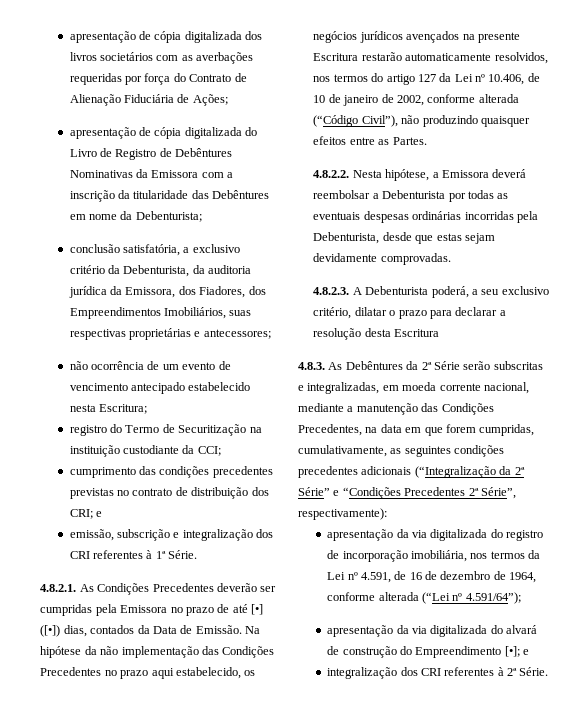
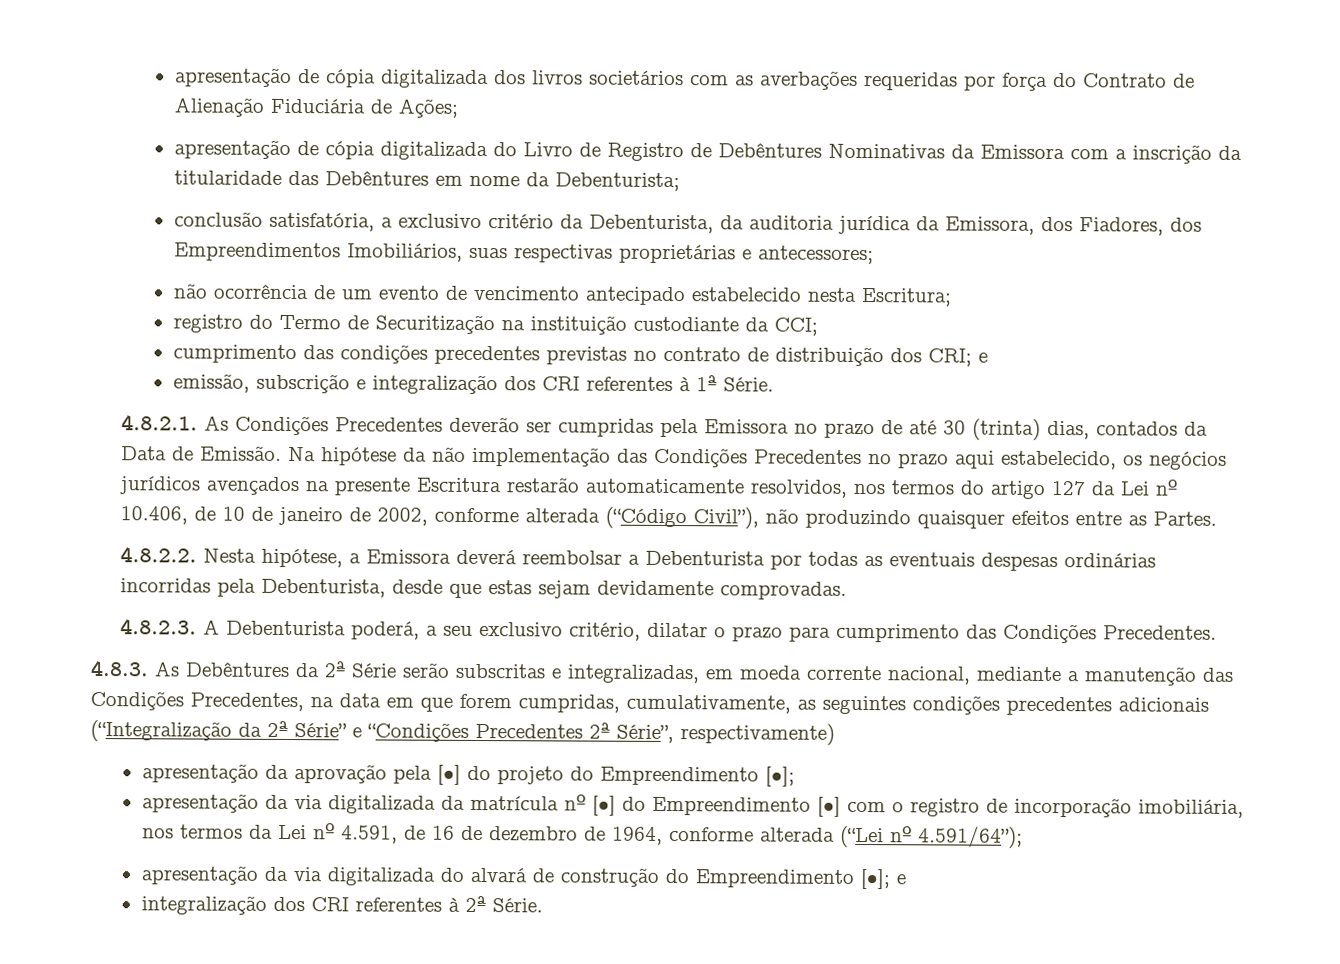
- 4.8.2.1. As Condições Precedentes deverão ser cumpridas pela Emissora no prazo de até [•] ([•]) dias, contados da Data de Emissão.
+ 4.8.2.1. As Condições Precedentes deverão ser cumpridas pela Emissora no prazo de até 30 (trinta) dias, contados da Data de Emissão.
- 4.8.2.3. A Debenturista poderá, a seu exclusivo critério, dilatar o prazo para declarar a resolução desta Escritura
+ 4.8.2.3. A Debenturista poderá, a seu exclusivo critério, dilatar o prazo para cumprimento das Condições Precedentes.
- 4.8.3. As Debêntures da 2ª Série serão subscritas e integralizadas, em moeda corrente nacional, mediante a manutenção das Condições Precedentes, na data em que forem cumpridas, cumulativamente, as seguintes condições precedentes adicionais (“Integralização da 2ª Série” e “Condições Precedentes 2ª Série”, respectivamente):
- apresentação da via digitalizada do registro de incorporação imobiliária, nos termos da Lei nº 4.591, de 16 de dezembro de 1964, conforme alterada (“Lei nº 4.591/64”);
+ 4.8.3. As Debêntures da 2ª Série serão subscritas e integralizadas, em moeda corrente nacional, mediante a manutenção das Condições Precedentes, na data em que forem cumpridas, cumulativamente, as seguintes condições precedentes adicionais (“Integralização da 2ª Série” e “Condições Precedentes 2ª Série”, respectivamente)
+ apresentação da aprovação pela [•] do projeto do Empreendimento [•];
+ apresentação da via digitalizada da matrícula nº [•] do Empreendimento [•] com o registro de incorporação imobiliária, nos termos da Lei nº 4.591, de 16 de dezembro de 1964, conforme alterada (“Lei nº 4.591/64”);

